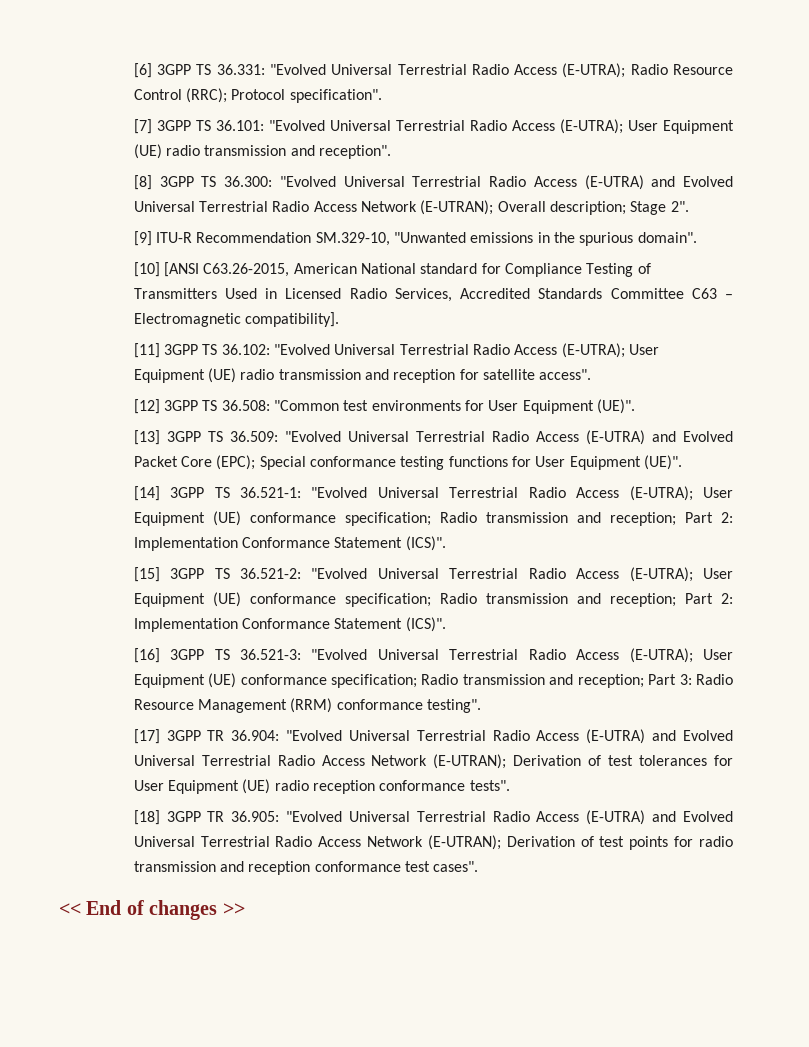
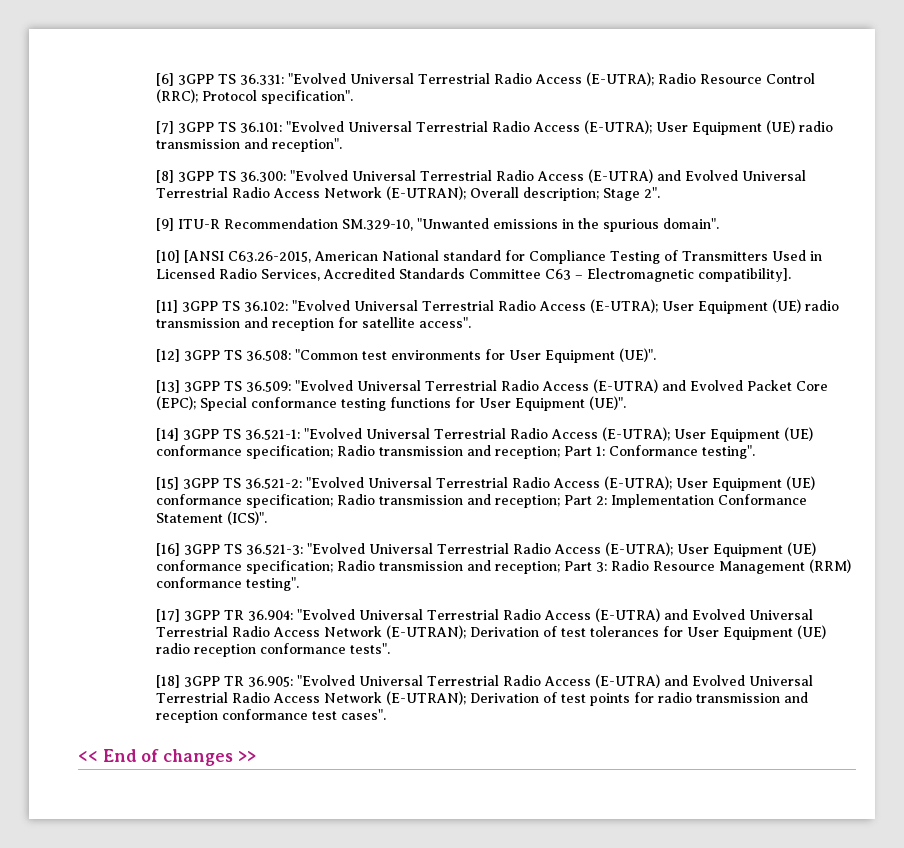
- [14] 3GPP TS 36.521-1: "Evolved Universal Terrestrial Radio Access (E-UTRA); User Equipment (UE) conformance specification; Radio transmission and reception; Part 2: Implementation Conformance Statement (ICS)".
+ [14] 3GPP TS 36.521-1: "Evolved Universal Terrestrial Radio Access (E-UTRA); User Equipment (UE) conformance specification; Radio transmission and reception; Part 1: Conformance testing".

